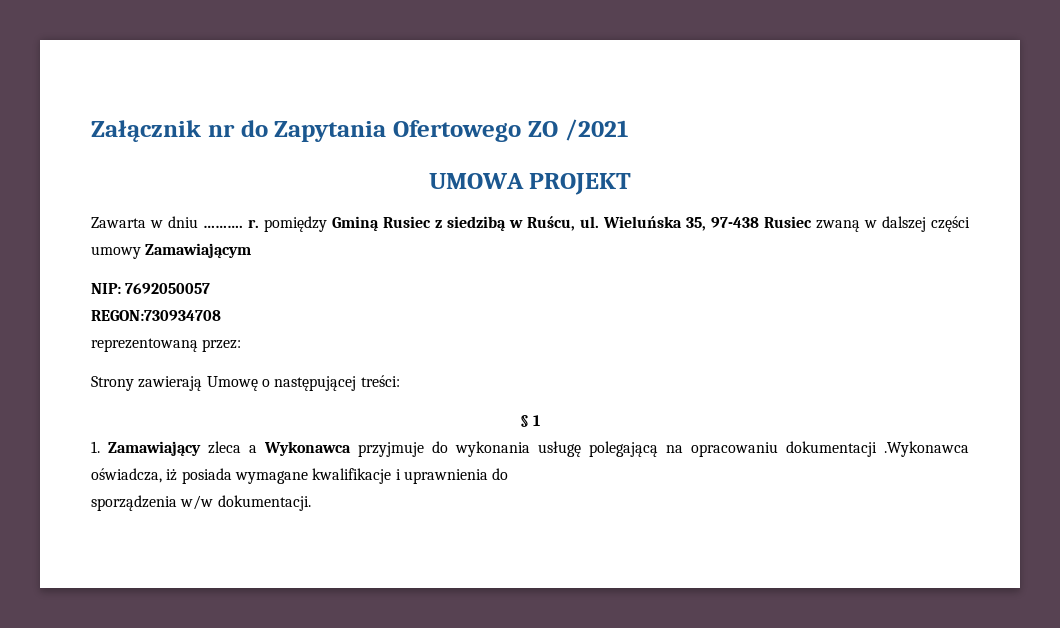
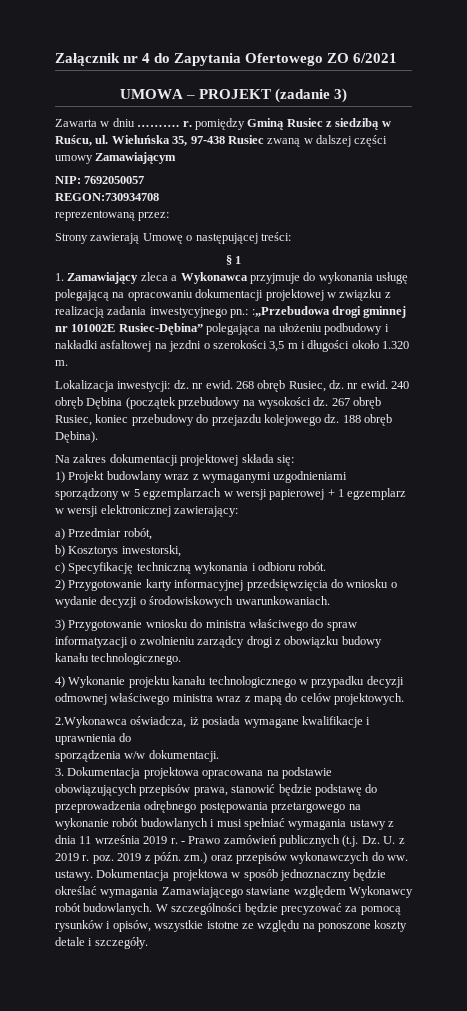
- Załącznik nr do Zapytania Ofertowego ZO /2021
+ Załącznik nr 4 do Zapytania Ofertowego ZO 6/2021
- UMOWA PROJEKT
+ UMOWA – PROJEKT (zadanie 3)
- 1. Zamawiający zleca a Wykonawca przyjmuje do wykonania usługę polegającą na opracowaniu dokumentacji .Wykonawca oświadcza, iż posiada wymagane kwalifikacje i uprawnienia do
+ 1. Zamawiający zleca a Wykonawca przyjmuje do wykonania usługę polegającą na opracowaniu dokumentacji projektowej w związku z realizacją zadania inwestycyjnego pn.: :„Przebudowa drogi gminnej nr 101002E Rusiec-Dębina” polegająca na ułożeniu podbudowy i nakładki asfaltowej na jezdni o szerokości 3,5 m i długości około 1.320 m.
+ Lokalizacja inwestycji: dz. nr ewid. 268 obręb Rusiec, dz. nr ewid. 240 obręb Dębina (początek przebudowy na wysokości dz. 267 obręb Rusiec, koniec przebudowy do przejazdu kolejowego dz. 188 obręb Dębina).
+ Na zakres dokumentacji projektowej składa się:
+ 1) Projekt budowlany wraz z wymaganymi uzgodnieniami sporządzony w 5 egzemplarzach w wersji papierowej + 1 egzemplarz w wersji elektronicznej zawierający:
+ a) Przedmiar robót,
+ b) Kosztorys inwestorski,
+ c) Specyfikację techniczną wykonania i odbioru robót.
+ 2) Przygotowanie karty informacyjnej przedsięwzięcia do wniosku o wydanie decyzji o środowiskowych uwarunkowaniach.
+ 3) Przygotowanie wniosku do ministra właściwego do spraw informatyzacji o zwolnieniu zarządcy drogi z obowiązku budowy kanału technologicznego.
+ 4) Wykonanie projektu kanału technologicznego w przypadku decyzji odmownej właściwego ministra wraz z mapą do celów projektowych.
+ 2.Wykonawca oświadcza, iż posiada wymagane kwalifikacje i uprawnienia do
+ 3. Dokumentacja projektowa opracowana na podstawie obowiązujących przepisów prawa, stanowić będzie podstawę do przeprowadzenia odrębnego postępowania przetargowego na wykonanie robót budowlanych i musi spełniać wymagania ustawy z dnia 11 września 2019 r. - Prawo zamówień publicznych (t.j. Dz. U. z 2019 r. poz. 2019 z późn. zm.) oraz przepisów wykonawczych do ww. ustawy. Dokumentacja projektowa w sposób jednoznaczny będzie określać wymagania Zamawiającego stawiane względem Wykonawcy robót budowlanych. W szczególności będzie precyzować za pomocą rysunków i opisów, wszystkie istotne ze względu na ponoszone koszty detale i szczegóły.

